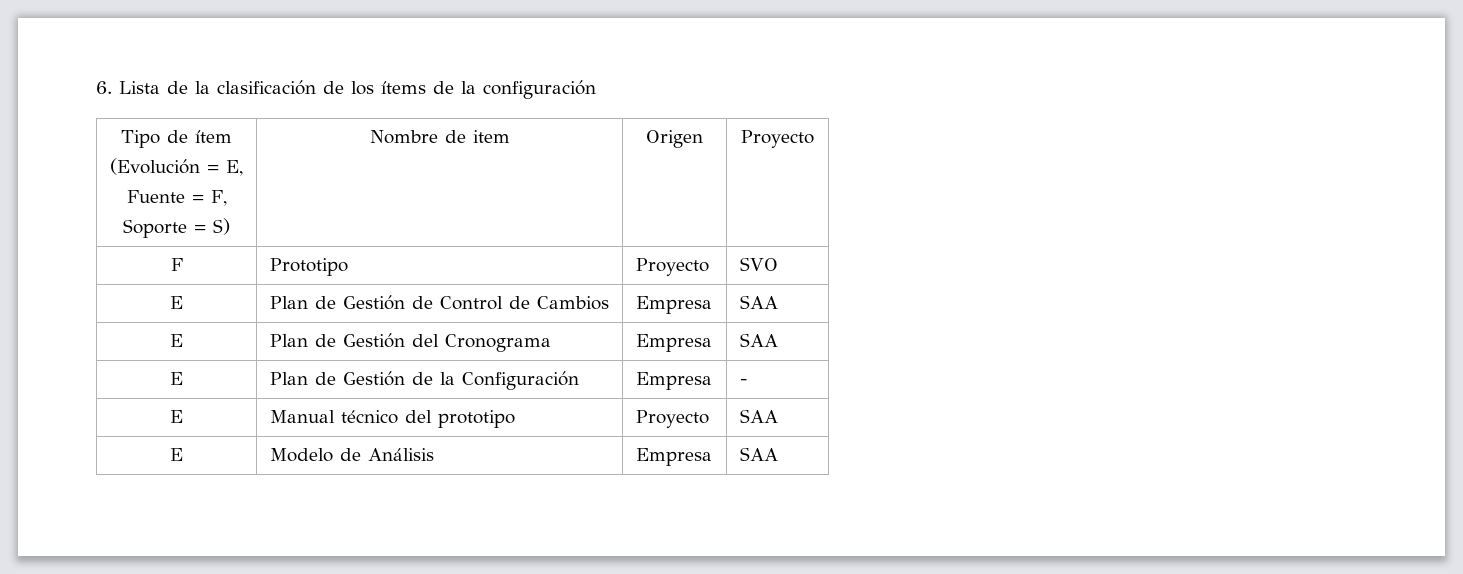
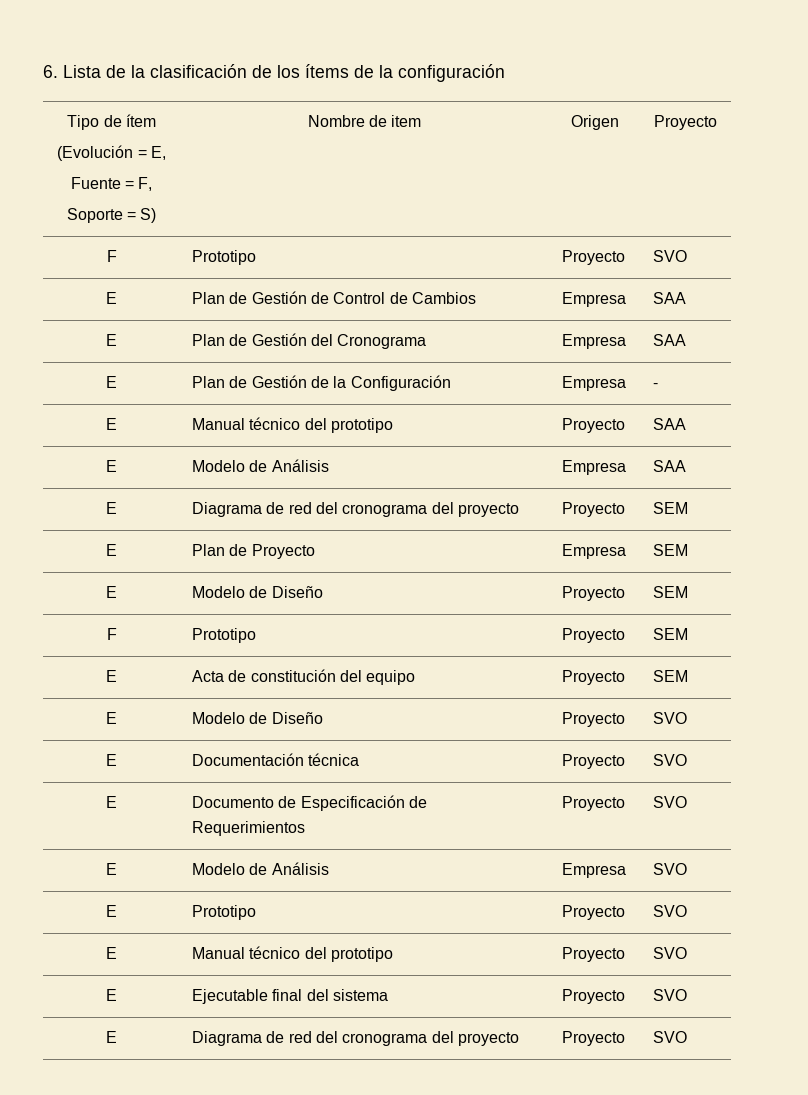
+ E | Diagrama de red del cronograma del proyecto | Proyecto | SEM
+ E | Plan de Proyecto | Empresa | SEM
+ E | Modelo de Diseño | Proyecto | SEM
+ F | Prototipo | Proyecto | SEM
+ E | Acta de constitución del equipo | Proyecto | SEM
+ E | Modelo de Diseño | Proyecto | SVO
+ E | Documentación técnica | Proyecto | SVO
+ E | Documento de Especificación de Requerimientos | Proyecto | SVO
+ E | Modelo de Análisis | Empresa | SVO
+ E | Prototipo | Proyecto | SVO
+ E | Manual técnico del prototipo | Proyecto | SVO
+ E | Ejecutable final del sistema | Proyecto | SVO
+ E | Diagrama de red del cronograma del proyecto | Proyecto | SVO

